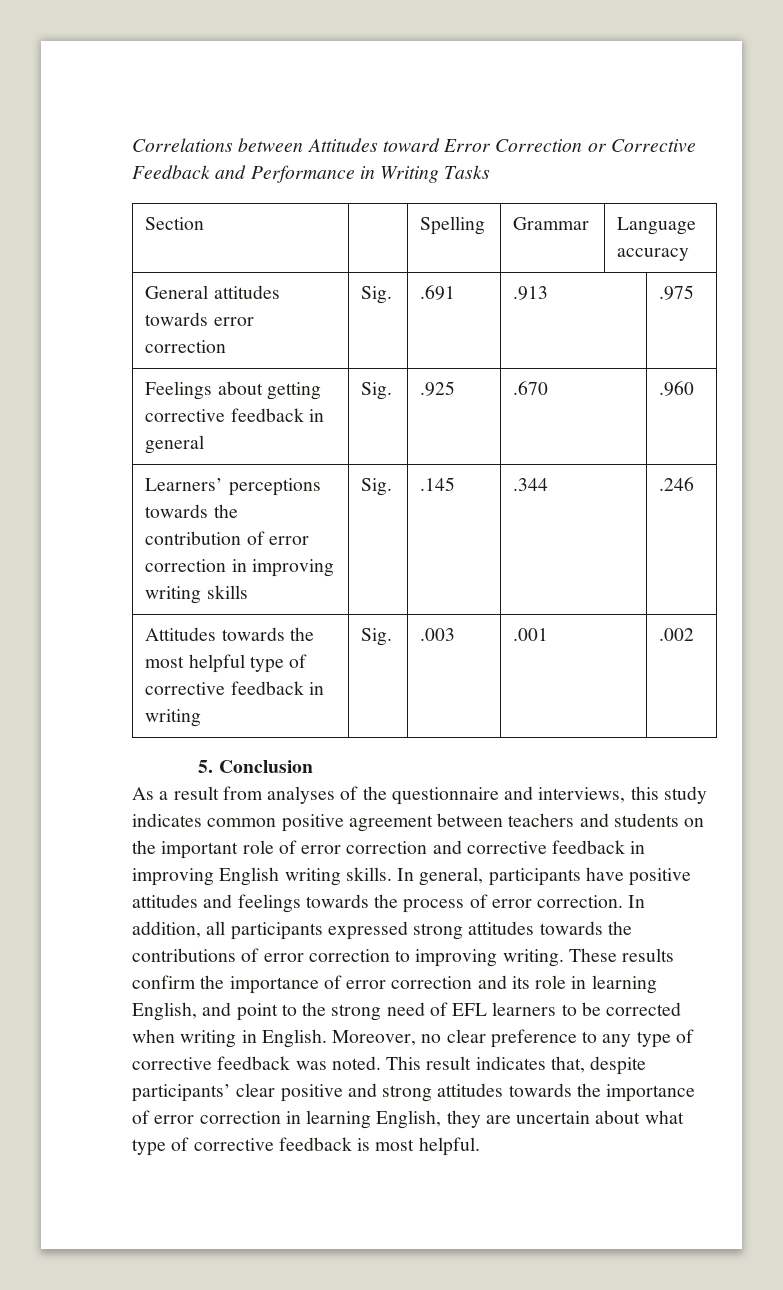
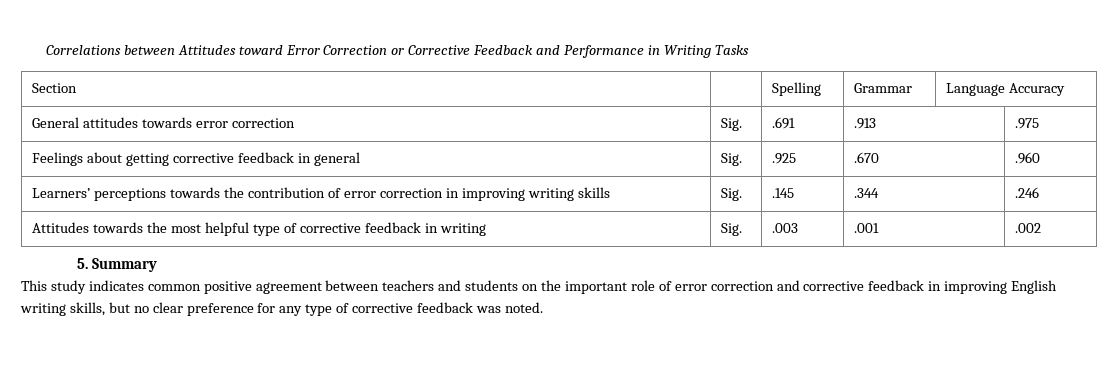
- Section | | Spelling | Grammar | Language accuracy
+ Section | | Spelling | Grammar | Language Accuracy
- 5. Conclusion
- As a result from analyses of the questionnaire and interviews, this study indicates common positive agreement between teachers and students on the important role of error correction and corrective feedback in improving English writing skills. In general, participants have positive attitudes and feelings towards the process of error correction. In addition, all participants expressed strong attitudes towards the contributions of error correction to improving writing. These results confirm the importance of error correction and its role in learning English, and point to the strong need of EFL learners to be corrected when writing in English. Moreover, no clear preference to any type of corrective feedback was noted. This result indicates that, despite participants’ clear positive and strong attitudes towards the importance of error correction in learning English, they are uncertain about what type of corrective feedback is most helpful.
+ 5. Summary
+ This study indicates common positive agreement between teachers and students on the important role of error correction and corrective feedback in improving English writing skills, but no clear preference for any type of corrective feedback was noted.

